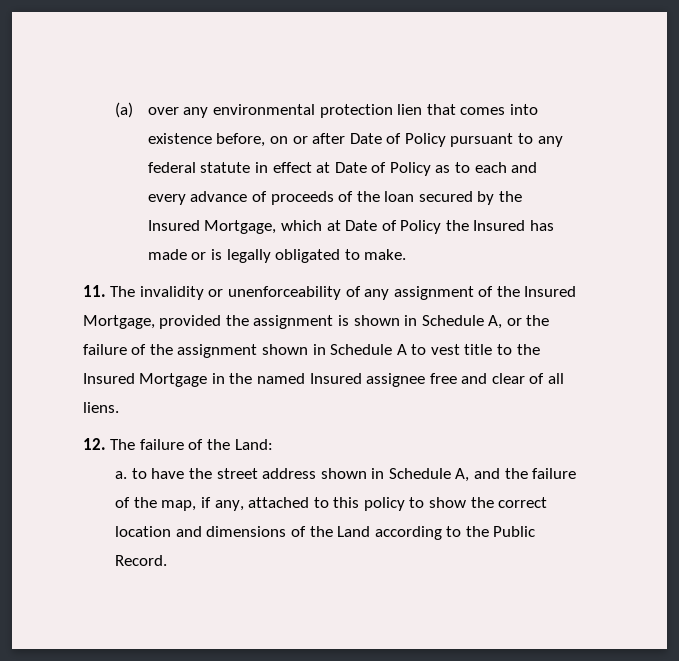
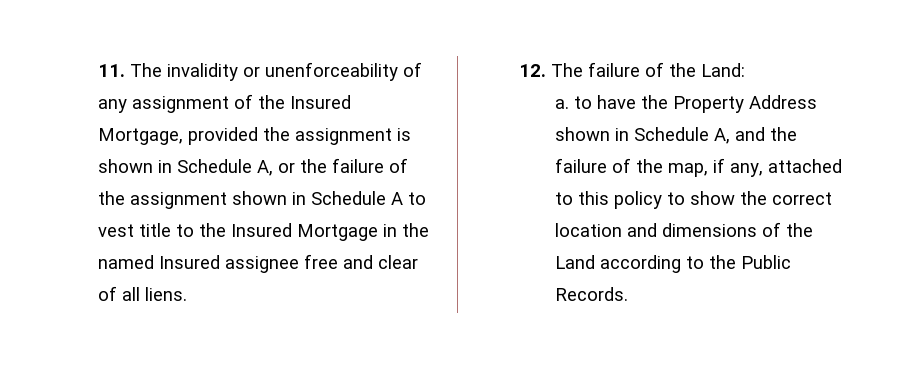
- (a) over any environmental protection lien that comes into existence before, on or after Date of Policy pursuant to any federal statute in effect at Date of Policy as to each and every advance of proceeds of the loan secured by the Insured Mortgage, which at Date of Policy the Insured has made or is legally obligated to make.
- a. to have the street address shown in Schedule A, and the failure of the map, if any, attached to this policy to show the correct location and dimensions of the Land according to the Public Record.
+ a. to have the Property Address shown in Schedule A, and the failure of the map, if any, attached to this policy to show the correct location and dimensions of the Land according to the Public Records.

